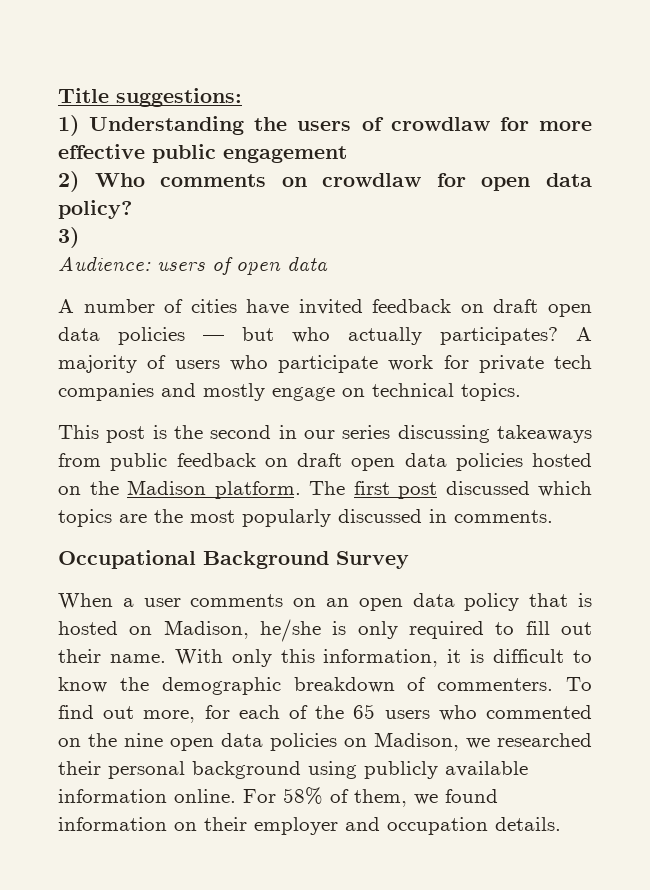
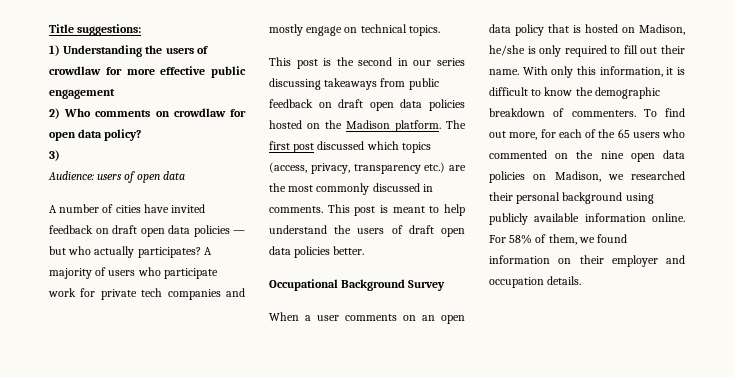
- The first post discussed which topics are the most popularly discussed in comments.
+ The first post discussed which topics (access, privacy, transparency etc.) are the most commonly discussed in comments. This post is meant to help understand the users of draft open data policies better.

